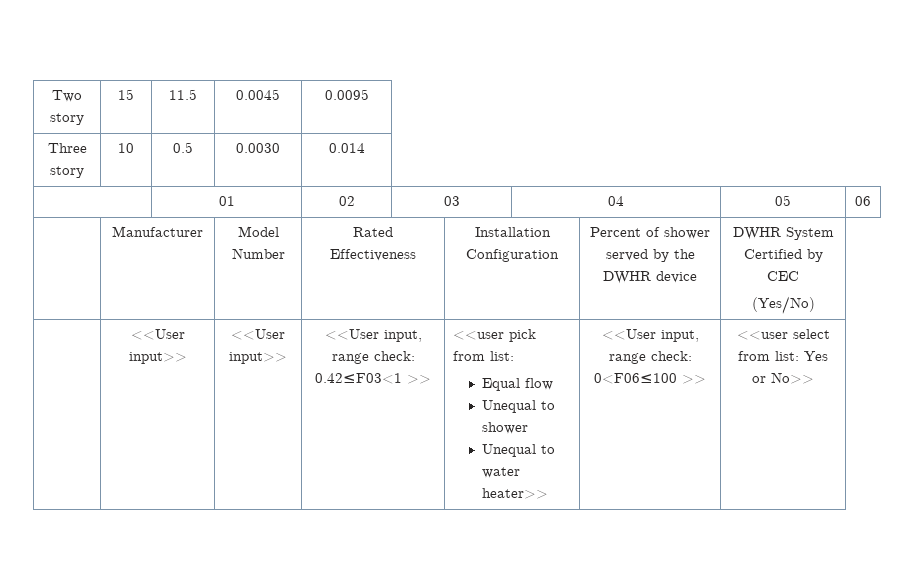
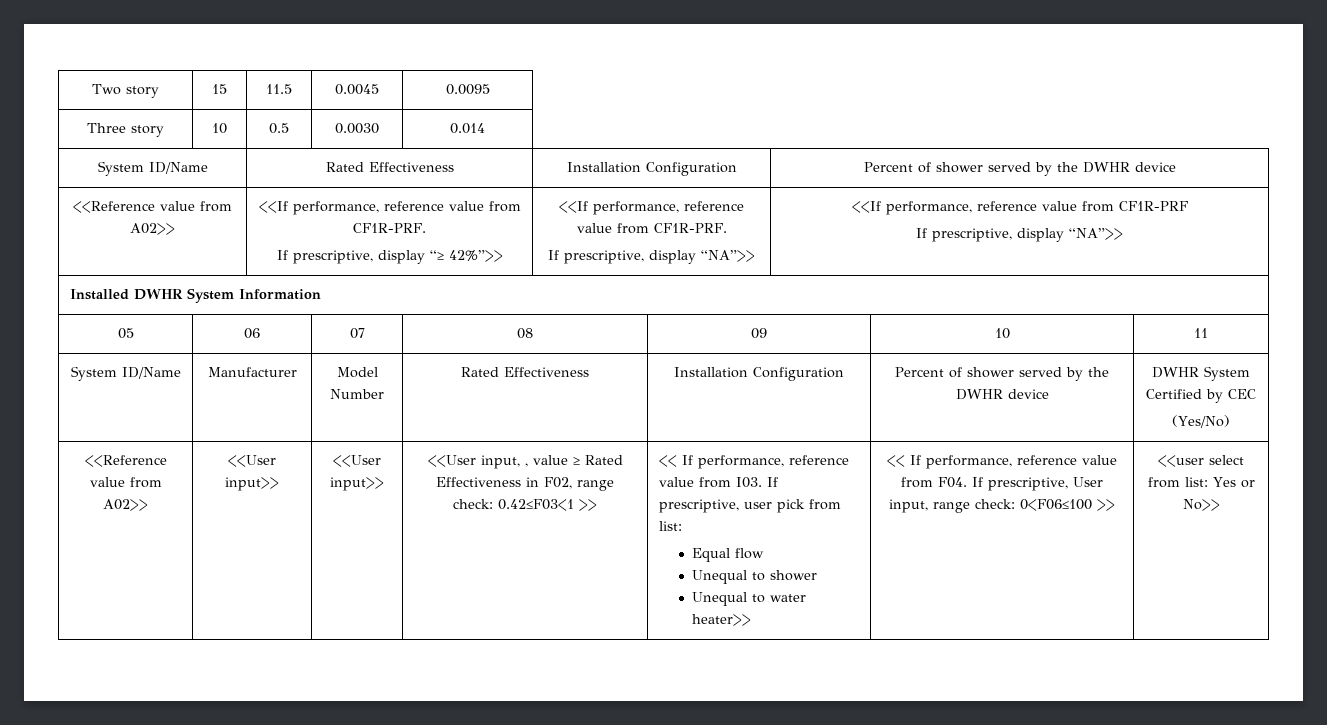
- | 01 | 02 | 03 | 04 | 05 | 06
- | Manufacturer | Model Number | Rated Effectiveness | Installation Configuration | Percent of shower served by the DWHR device | DWHR System Certified by CEC
+ System ID/Name | Rated Effectiveness | Installation Configuration | Percent of shower served by the DWHR device
+ <<Reference value from A02>> | <<If performance, reference value from CF1R-PRF.
+ If prescriptive, display “≥ 42%”>> | <<If performance, reference value from CF1R-PRF.
+ If prescriptive, display “NA”>> | <<If performance, reference value from CF1R-PRF
+ If prescriptive, display “NA”>>
+ Installed DWHR System Information
+ 05 | 06 | 07 | 08 | 09 | 10 | 11
+ System ID/Name | Manufacturer | Model Number | Rated Effectiveness | Installation Configuration | Percent of shower served by the DWHR device | DWHR System Certified by CEC
  (Yes/No)
+ <<Reference value from A02>>
- <<User input, range check: 0.42≤F03<1 >> | <<user pick from list:
+ <<User input, , value ≥ Rated Effectiveness in F02, range check: 0.42≤F03<1 >> | << If performance, reference value from I03. If prescriptive, user pick from list:
- <<User input, range check: 0<F06≤100 >>
+ << If performance, reference value from F04. If prescriptive, User input, range check: 0<F06≤100 >>

